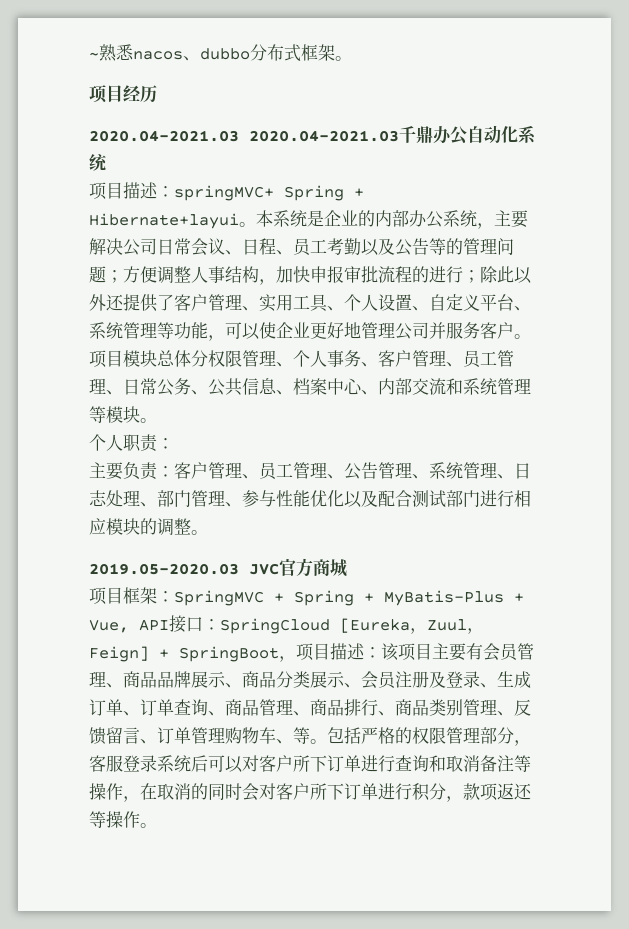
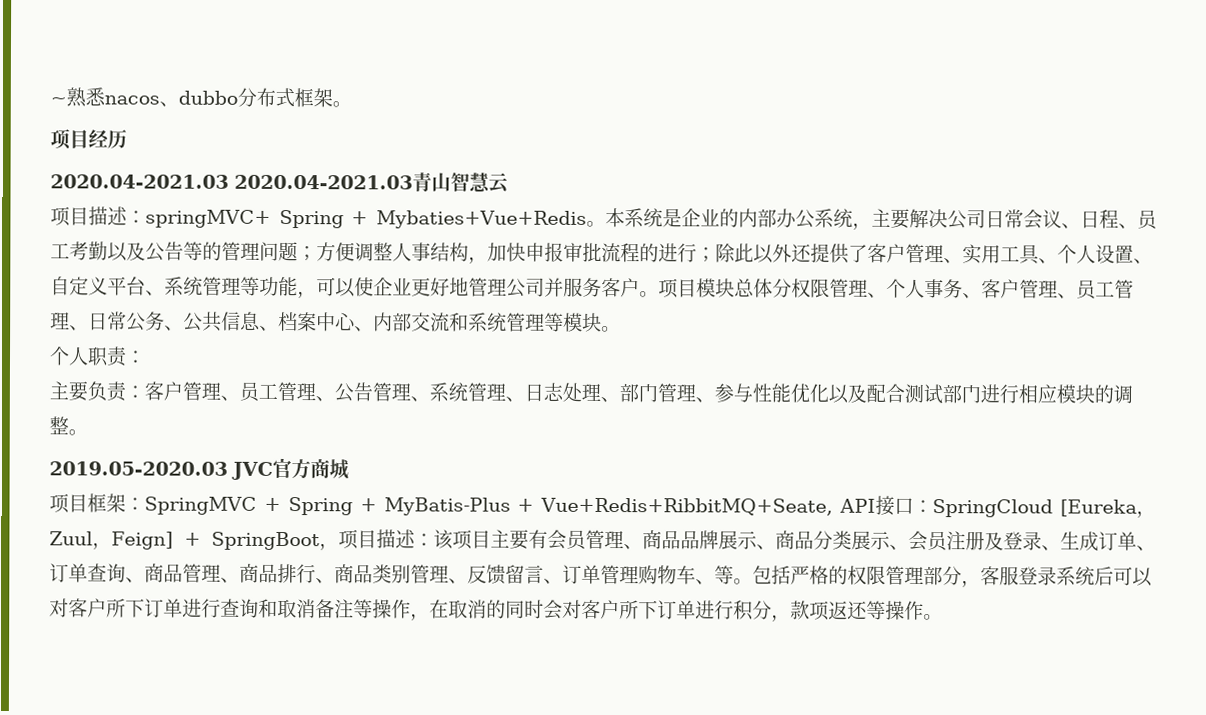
- 2020.04-2021.03 2020.04-2021.03千鼎办公自动化系统
+ 2020.04-2021.03 2020.04-2021.03青山智慧云
- 项目描述：springMVC+ Spring + Hibernate+layui。
+ 项目描述：springMVC+ Spring + Mybaties+Vue+Redis。
- 项目框架：SpringMVC + Spring + MyBatis-Plus + Vue, API接口：SpringCloud [Eureka，Zuul，Feign] + SpringBoot，项目描述：该项目主要有会员管理、商品品牌展示、商品分类展示、会员注册及登录、生成订单、订单查询、商品管理、商品排行、商品类别管理、反馈留言、订单管理购物车、等。
+ 项目框架：SpringMVC + Spring + MyBatis-Plus + Vue+Redis+RibbitMQ+Seate, API接口：SpringCloud [Eureka，Zuul，Feign] + SpringBoot，项目描述：该项目主要有会员管理、商品品牌展示、商品分类展示、会员注册及登录、生成订单、订单查询、商品管理、商品排行、商品类别管理、反馈留言、订单管理购物车、等。

